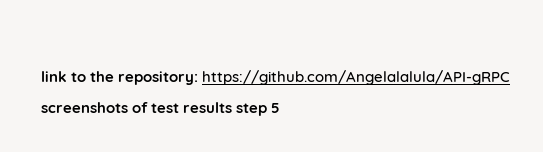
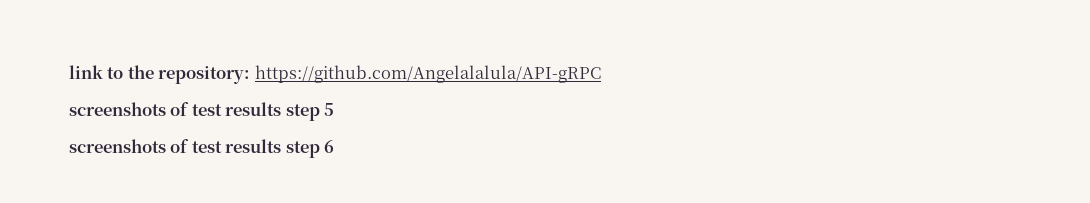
+ screenshots of test results step 6

